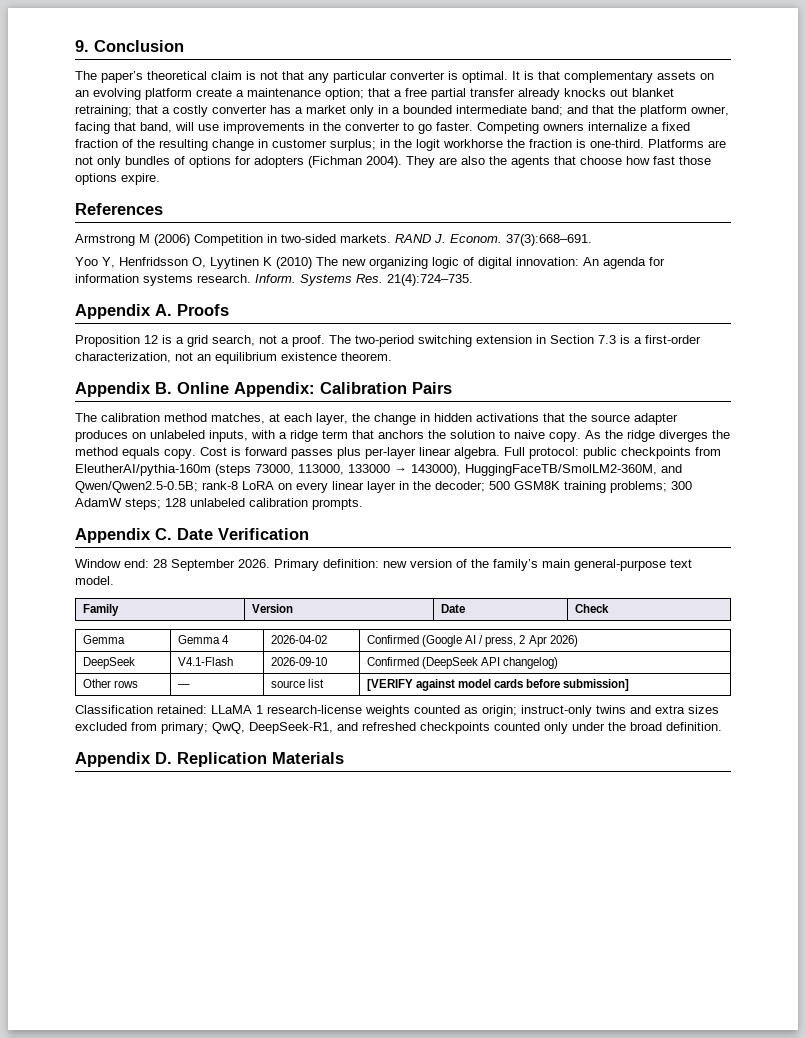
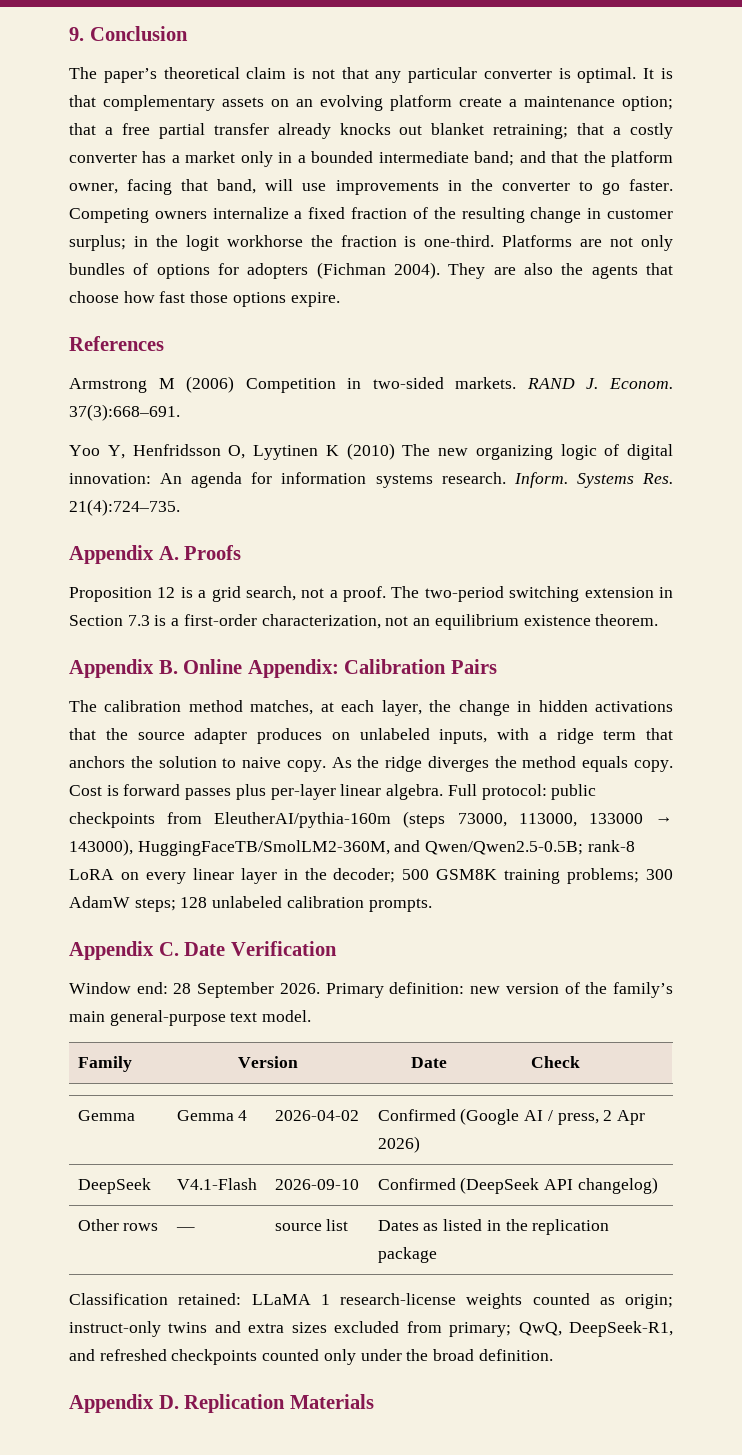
- Other rows | — | source list | [VERIFY against model cards before submission]
+ Other rows | — | source list | Dates as listed in the replication package

